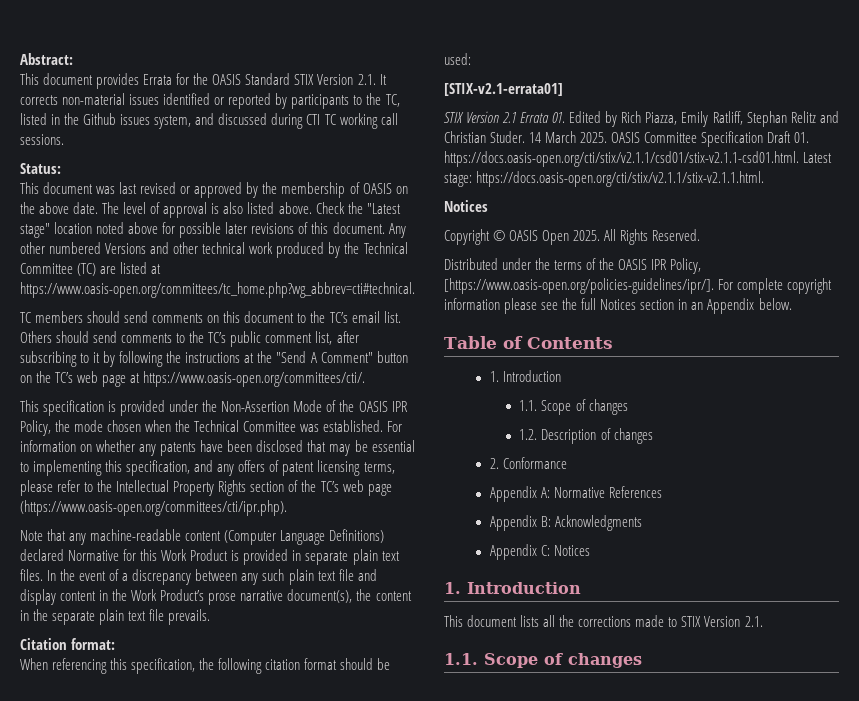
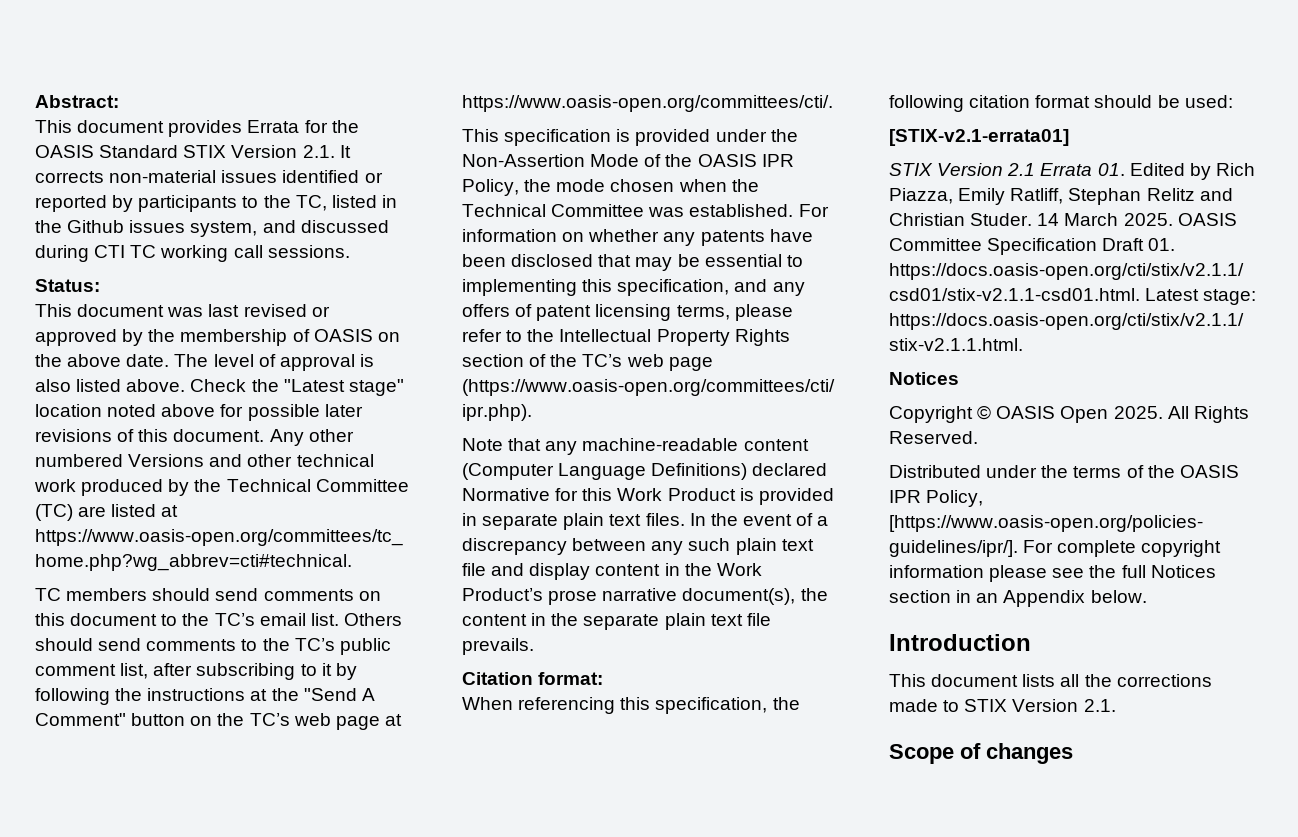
- Table of Contents
- 1. Introduction
- 1.1. Scope of changes
- 1.2. Description of changes
- 2. Conformance
- Appendix A: Normative References
- Appendix B: Acknowledgments
- Appendix C: Notices
- 1. Introduction
+ Introduction
  This document lists all the corrections made to STIX Version 2.1.
- 1.1. Scope of changes
+ Scope of changes

